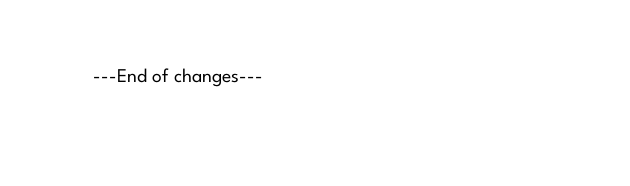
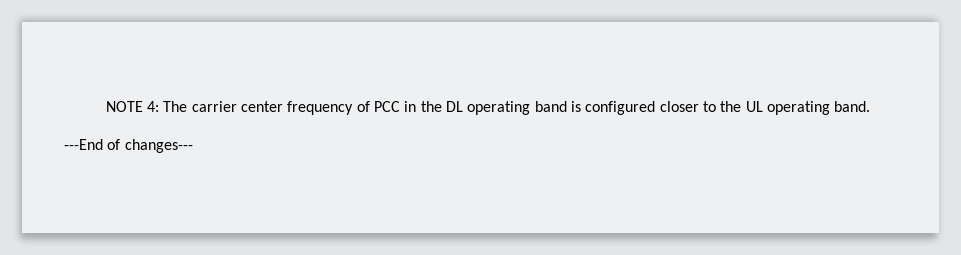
+ NOTE 4: The carrier center frequency of PCC in the DL operating band is configured closer to the UL operating band.

